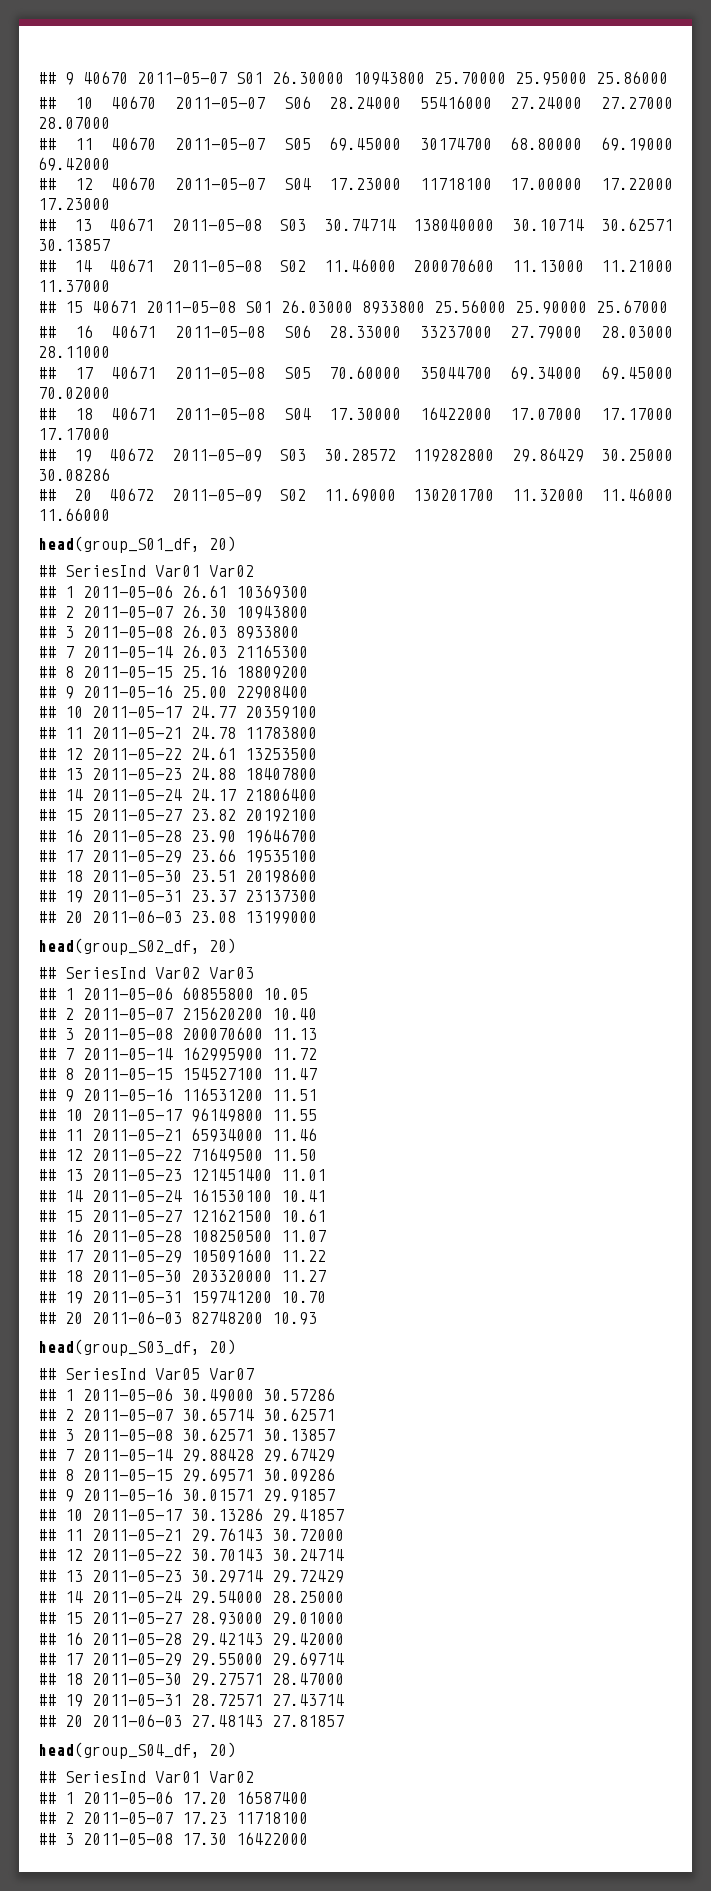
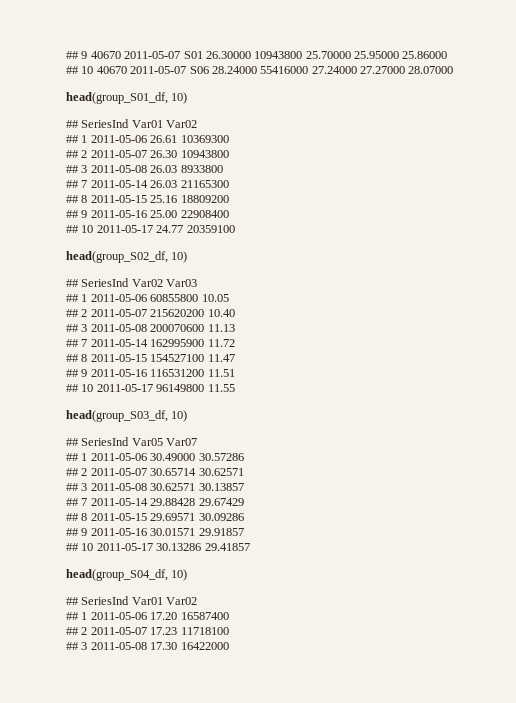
- ## 11 40670 2011-05-07 S05 69.45000 30174700 68.80000 69.19000 69.42000
- ## 12 40670 2011-05-07 S04 17.23000 11718100 17.00000 17.22000 17.23000
- ## 13 40671 2011-05-08 S03 30.74714 138040000 30.10714 30.62571 30.13857
- ## 14 40671 2011-05-08 S02 11.46000 200070600 11.13000 11.21000 11.37000
- ## 15 40671 2011-05-08 S01 26.03000 8933800 25.56000 25.90000 25.67000
- ## 16 40671 2011-05-08 S06 28.33000 33237000 27.79000 28.03000 28.11000
- ## 17 40671 2011-05-08 S05 70.60000 35044700 69.34000 69.45000 70.02000
- ## 18 40671 2011-05-08 S04 17.30000 16422000 17.07000 17.17000 17.17000
- ## 19 40672 2011-05-09 S03 30.28572 119282800 29.86429 30.25000 30.08286
- ## 20 40672 2011-05-09 S02 11.69000 130201700 11.32000 11.46000 11.66000
- head(group_S01_df, 20)
+ head(group_S01_df, 10)
- ## 11 2011-05-21 24.78 11783800
- ## 12 2011-05-22 24.61 13253500
- ## 13 2011-05-23 24.88 18407800
- ## 14 2011-05-24 24.17 21806400
- ## 15 2011-05-27 23.82 20192100
- ## 16 2011-05-28 23.90 19646700
- ## 17 2011-05-29 23.66 19535100
- ## 18 2011-05-30 23.51 20198600
- ## 19 2011-05-31 23.37 23137300
- ## 20 2011-06-03 23.08 13199000
- head(group_S02_df, 20)
+ head(group_S02_df, 10)
- ## 11 2011-05-21 65934000 11.46
- ## 12 2011-05-22 71649500 11.50
- ## 13 2011-05-23 121451400 11.01
- ## 14 2011-05-24 161530100 10.41
- ## 15 2011-05-27 121621500 10.61
- ## 16 2011-05-28 108250500 11.07
- ## 17 2011-05-29 105091600 11.22
- ## 18 2011-05-30 203320000 11.27
- ## 19 2011-05-31 159741200 10.70
- ## 20 2011-06-03 82748200 10.93
- head(group_S03_df, 20)
+ head(group_S03_df, 10)
- ## 11 2011-05-21 29.76143 30.72000
- ## 12 2011-05-22 30.70143 30.24714
- ## 13 2011-05-23 30.29714 29.72429
- ## 14 2011-05-24 29.54000 28.25000
- ## 15 2011-05-27 28.93000 29.01000
- ## 16 2011-05-28 29.42143 29.42000
- ## 17 2011-05-29 29.55000 29.69714
- ## 18 2011-05-30 29.27571 28.47000
- ## 19 2011-05-31 28.72571 27.43714
- ## 20 2011-06-03 27.48143 27.81857
- head(group_S04_df, 20)
+ head(group_S04_df, 10)

